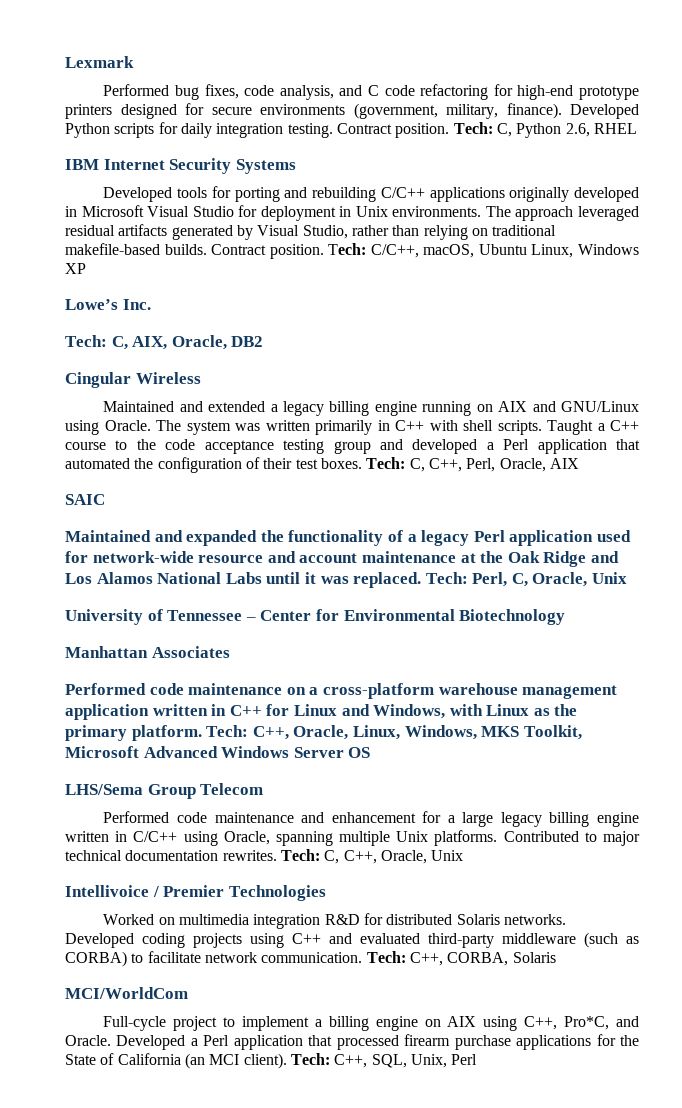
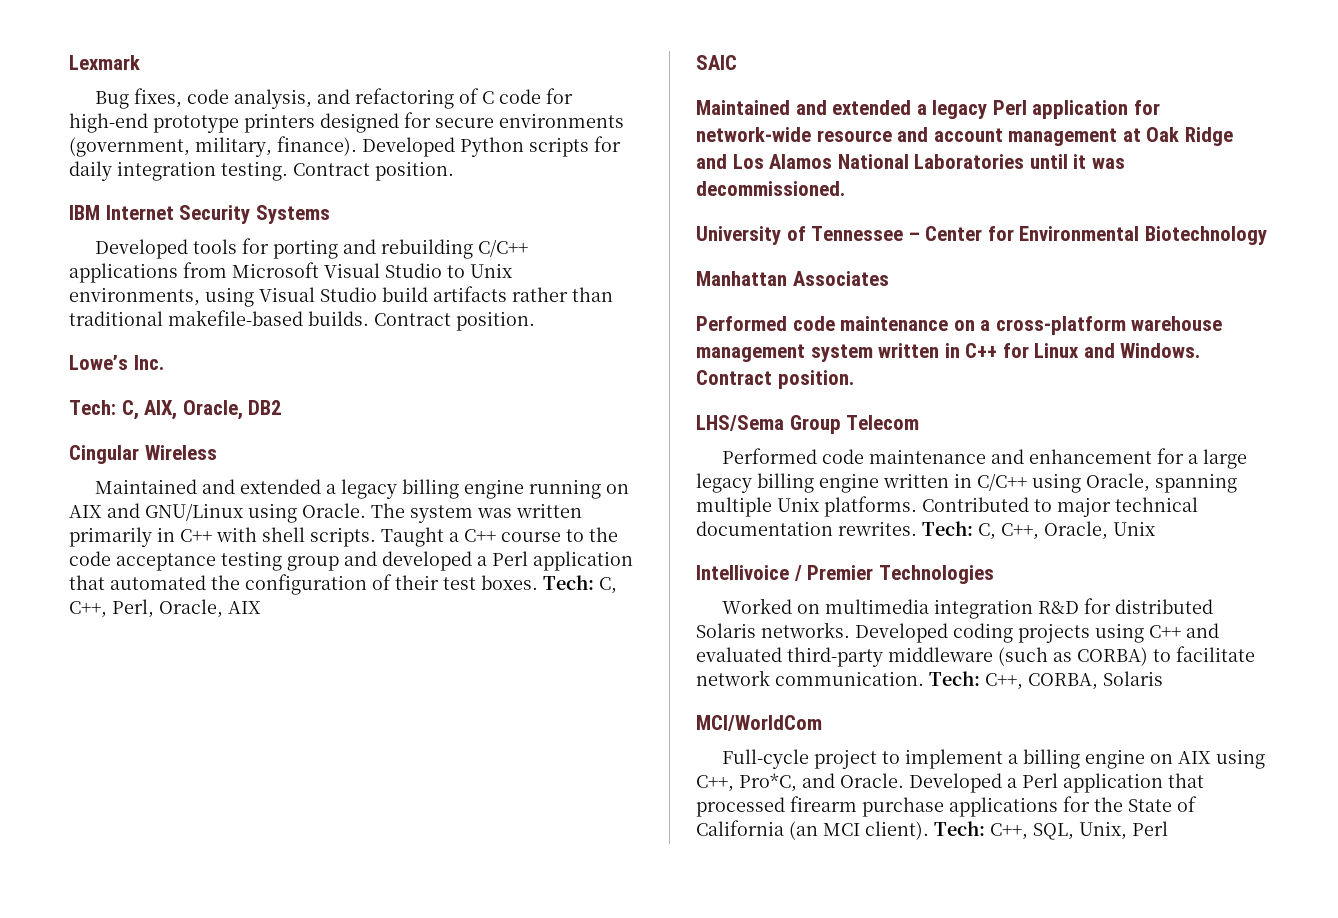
- Performed bug fixes, code analysis, and C code refactoring for high-end prototype printers designed for secure environments (government, military, finance).
+ Bug fixes, code analysis, and refactoring of C code for high-end prototype printers designed for secure environments (government, military, finance).
- Tech: C, Python 2.6, RHEL
- Developed tools for porting and rebuilding C/C++ applications originally developed in Microsoft Visual Studio for deployment in Unix environments. The approach leveraged residual artifacts generated by Visual Studio, rather than relying on traditional makefile-based builds.
+ Developed tools for porting and rebuilding C/C++ applications from Microsoft Visual Studio to Unix environments, using Visual Studio build artifacts rather than traditional makefile-based builds.
- Tech: C/C++, macOS, Ubuntu Linux, Windows XP
- Maintained and expanded the functionality of a legacy Perl application used for network-wide resource and account maintenance at the Oak Ridge and Los Alamos National Labs until it was replaced. Tech: Perl, C, Oracle, Unix
+ Maintained and extended a legacy Perl application for network-wide resource and account management at Oak Ridge and Los Alamos National Laboratories until it was decommissioned.
- Performed code maintenance on a cross-platform warehouse management application written in C++ for Linux and Windows, with Linux as the primary platform. Tech: C++, Oracle, Linux, Windows, MKS Toolkit, Microsoft Advanced Windows Server OS
+ Performed code maintenance on a cross-platform warehouse management system written in C++ for Linux and Windows. Contract position.

